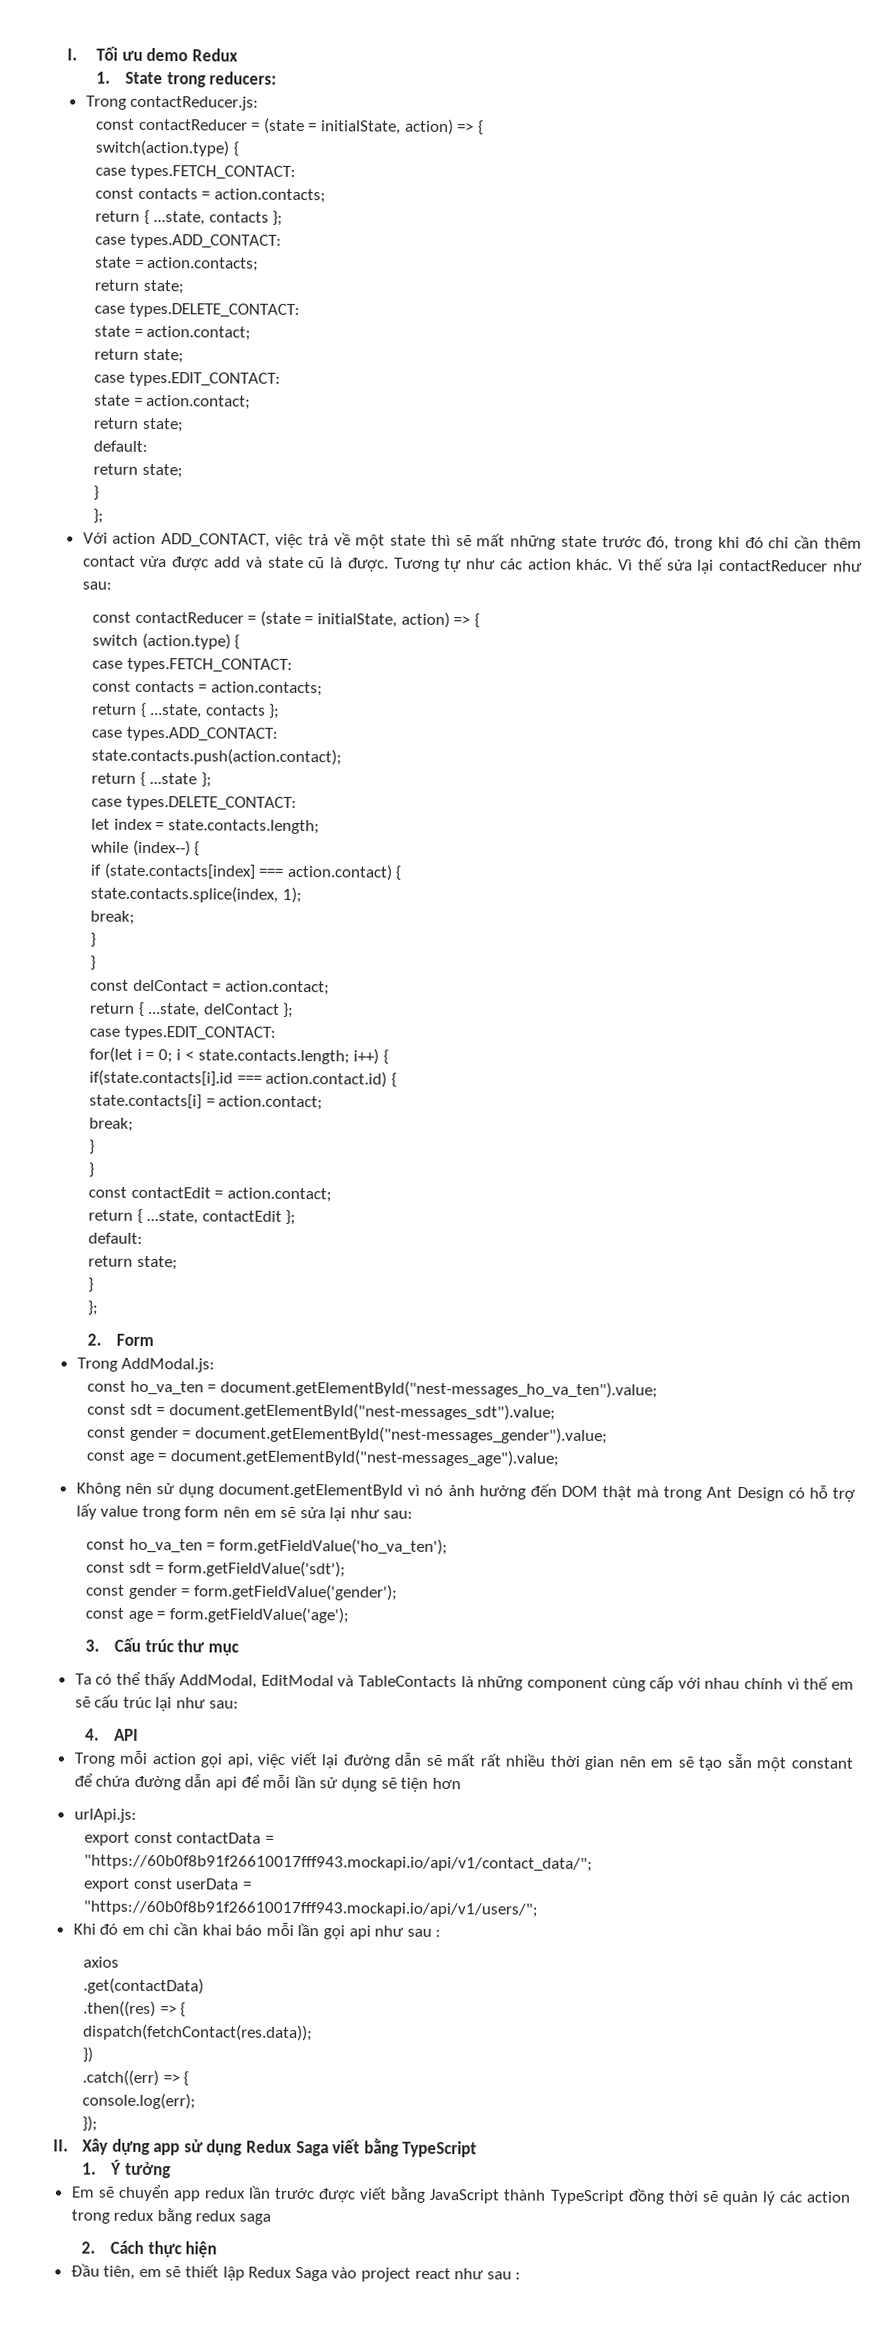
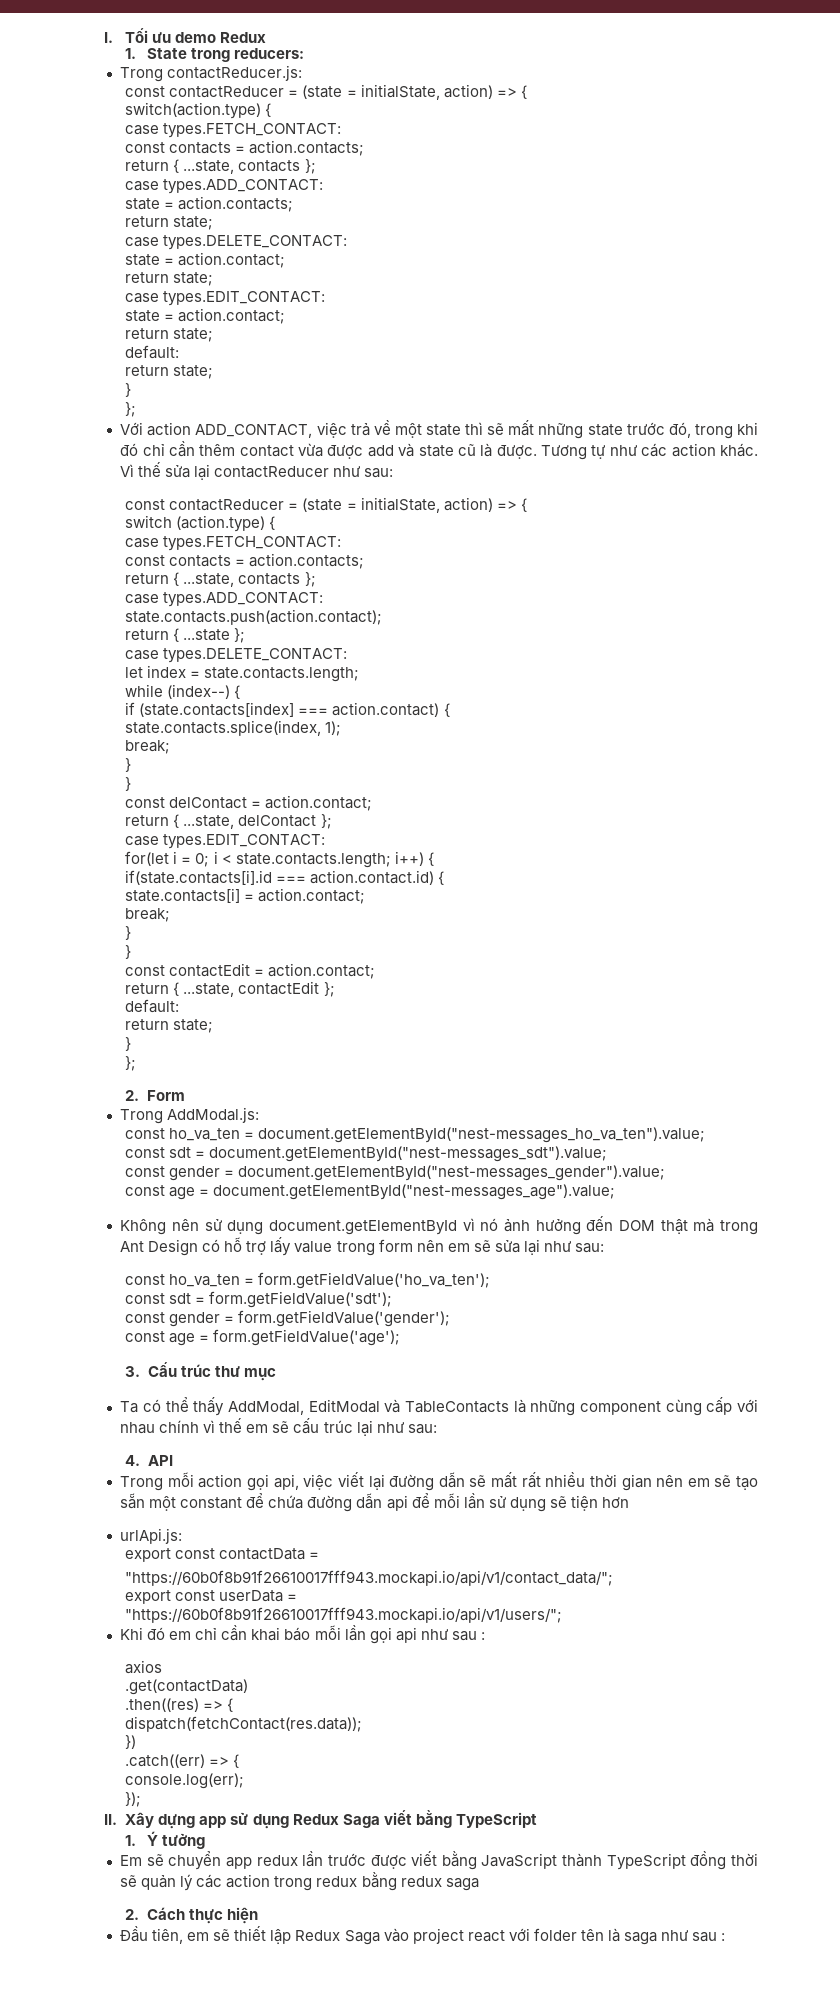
- Đầu tiên, em sẽ thiết lập Redux Saga vào project react như sau :
+ Đầu tiên, em sẽ thiết lập Redux Saga vào project react với folder tên là saga như sau :

